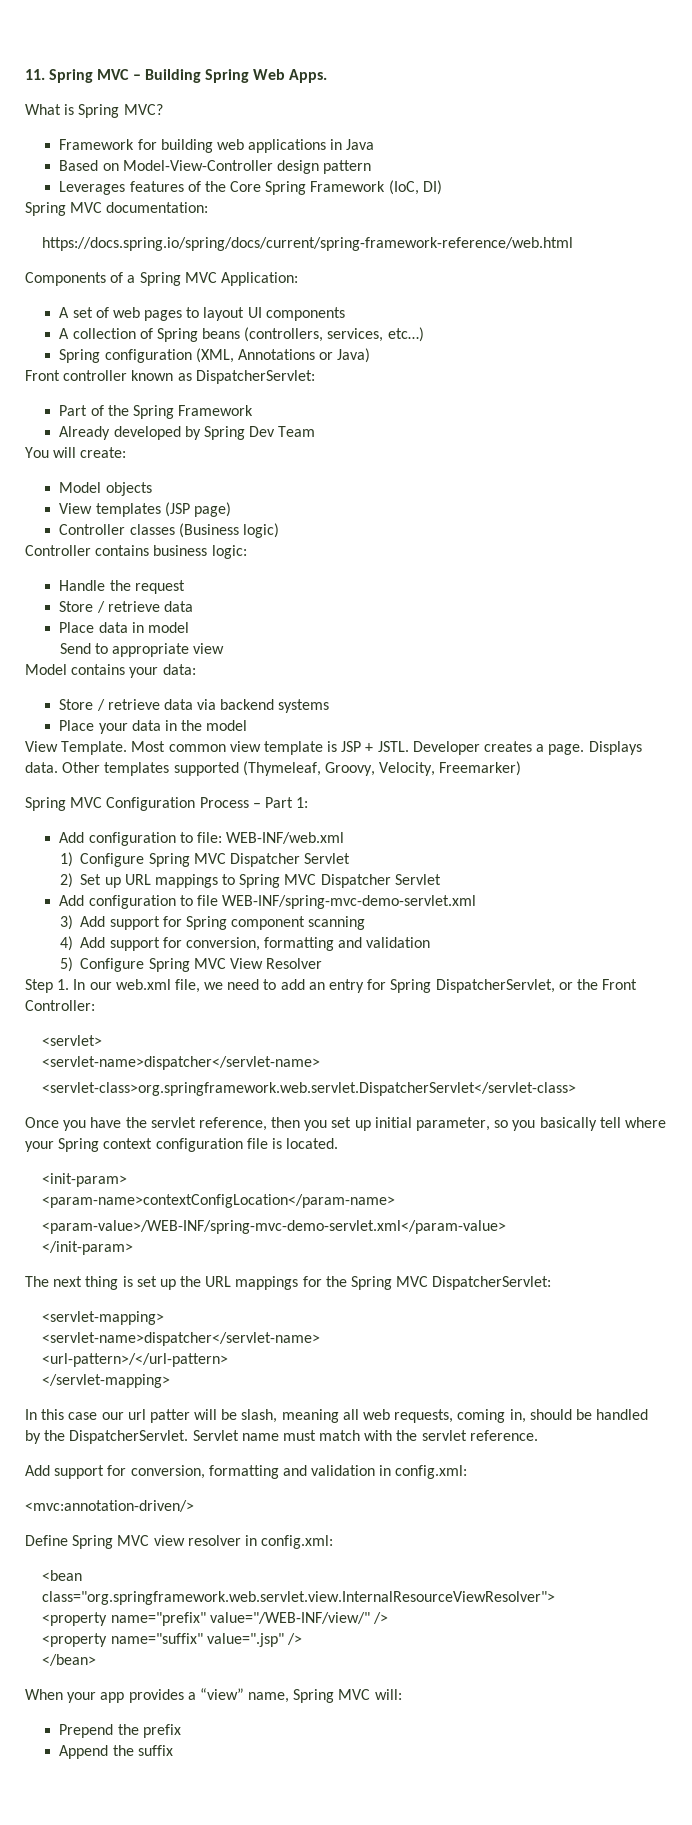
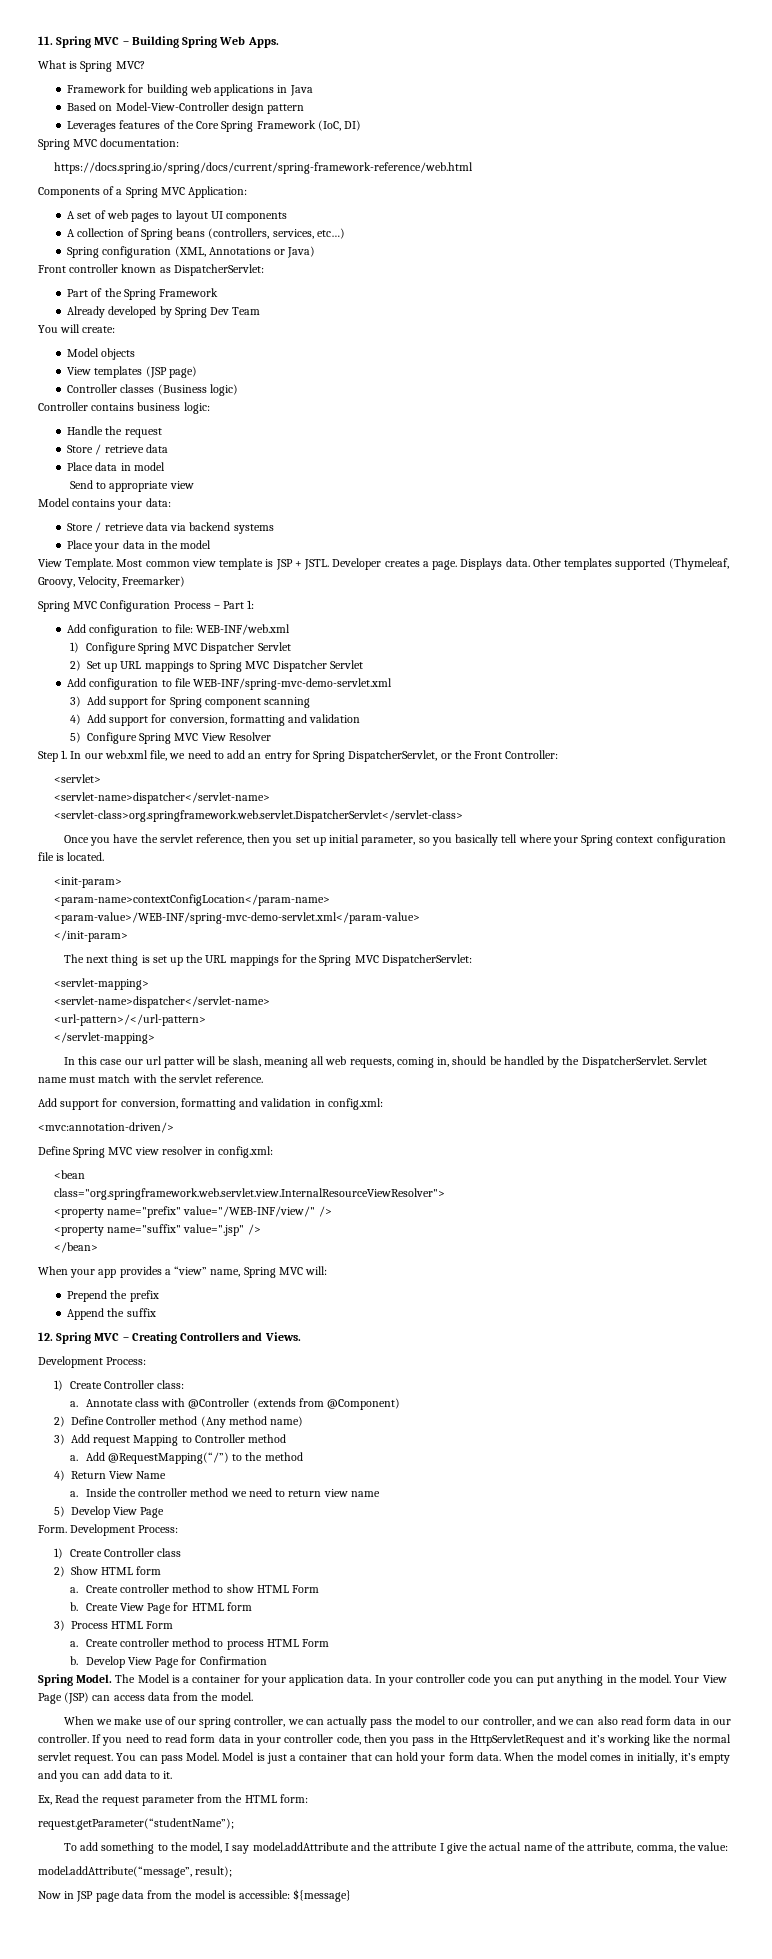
+ 12. Spring MVC – Creating Controllers and Views.
+ Development Process:
+ 1) Create Controller class:
+ a. Annotate class with @Controller (extends from @Component)
+ 2) Define Controller method (Any method name)
+ 3) Add request Mapping to Controller method
+ a. Add @RequestMapping(“/”) to the method
+ 4) Return View Name
+ a. Inside the controller method we need to return view name
+ 5) Develop View Page
+ Form. Development Process:
+ 1) Create Controller class
+ 2) Show HTML form
+ a. Create controller method to show HTML Form
+ b. Create View Page for HTML form
+ 3) Process HTML Form
+ a. Create controller method to process HTML Form
+ b. Develop View Page for Confirmation
+ Spring Model. The Model is a container for your application data. In your controller code you can put anything in the model. Your View Page (JSP) can access data from the model.
+ When we make use of our spring controller, we can actually pass the model to our controller, and we can also read form data in our controller. If you need to read form data in your controller code, then you pass in the HttpServletRequest and it’s working like the normal servlet request. You can pass Model. Model is just a container that can hold your form data. When the model comes in initially, it’s empty and you can add data to it.
+ Ex, Read the request parameter from the HTML form:
+ request.getParameter(“studentName”);
+ To add something to the model, I say model.addAttribute and the attribute I give the actual name of the attribute, comma, the value:
+ model.addAttribute(“message”, result);
+ Now in JSP page data from the model is accessible: ${message}

